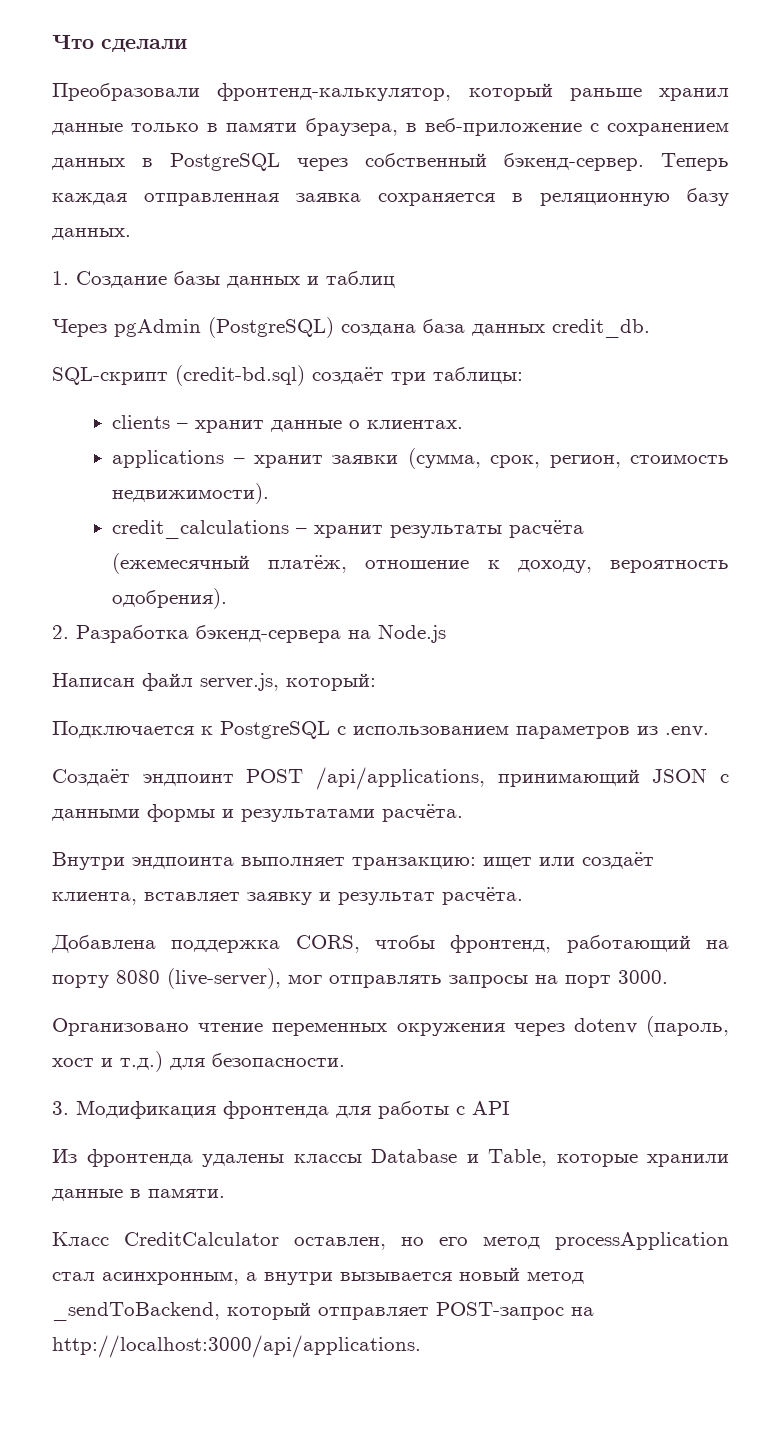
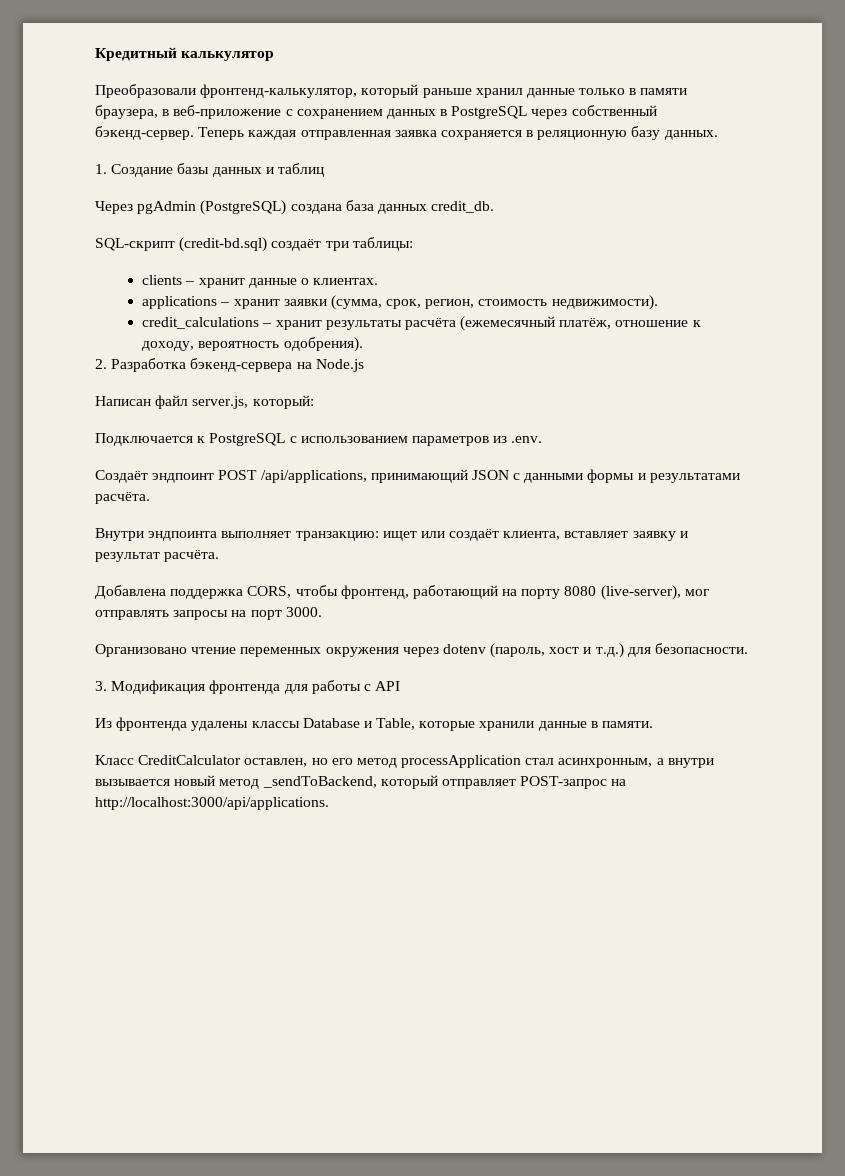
- Что сделали
+ Кредитный калькулятор

